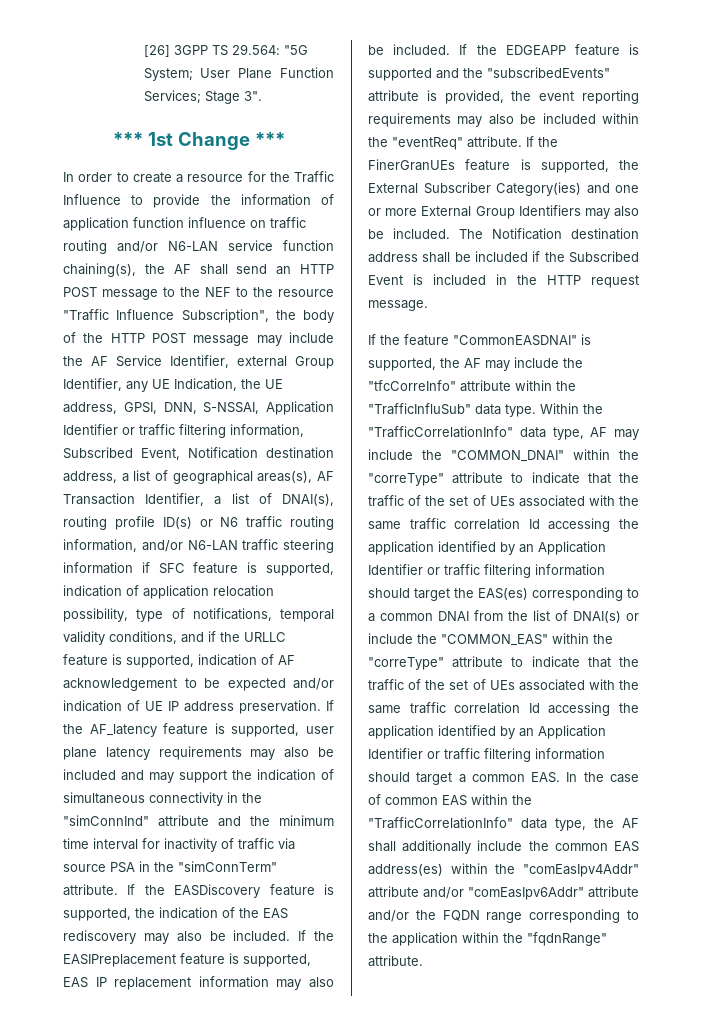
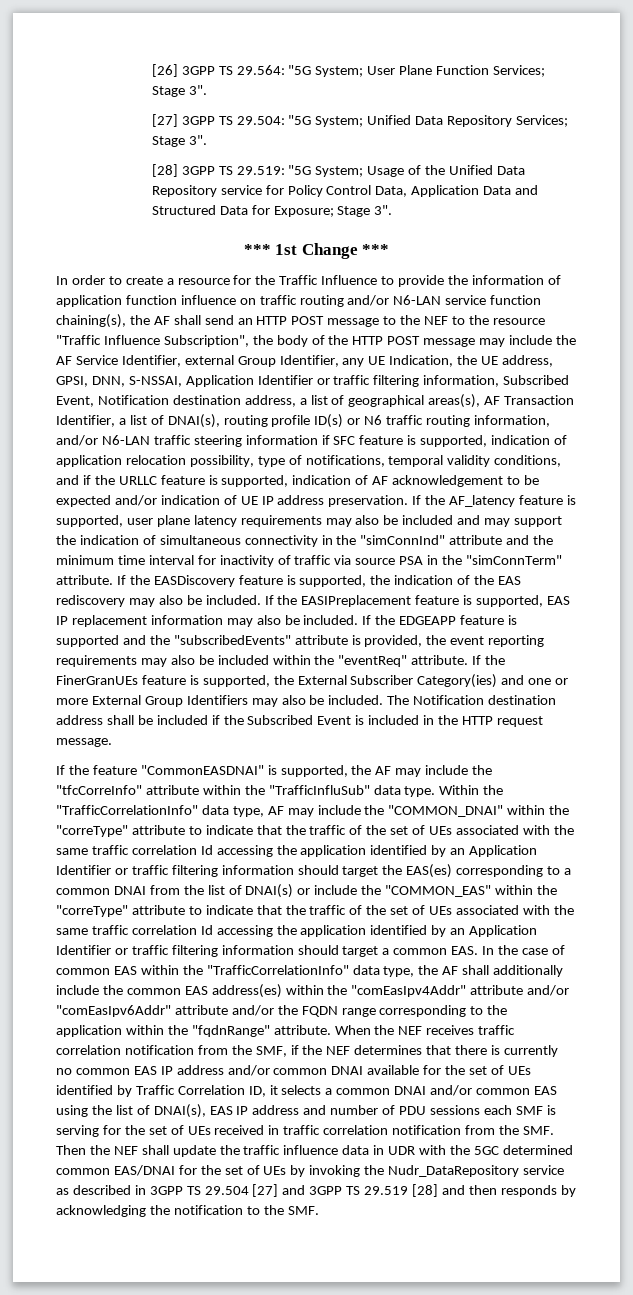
+ [27] 3GPP TS 29.504: "5G System; Unified Data Repository Services; Stage 3".
+ [28] 3GPP TS 29.519: "5G System; Usage of the Unified Data Repository service for Policy Control Data, Application Data and Structured Data for Exposure; Stage 3".
+ When the NEF receives traffic correlation notification from the SMF, if the NEF determines that there is currently no common EAS IP address and/or common DNAI available for the set of UEs identified by Traffic Correlation ID, it selects a common DNAI and/or common EAS using the list of DNAI(s), EAS IP address and number of PDU sessions each SMF is serving for the set of UEs received in traffic correlation notification from the SMF. Then the NEF shall update the traffic influence data in UDR with the 5GC determined common EAS/DNAI for the set of UEs by invoking the Nudr_DataRepository service as described in 3GPP TS 29.504 [27] and 3GPP TS 29.519 [28] and then responds by acknowledging the notification to the SMF.

